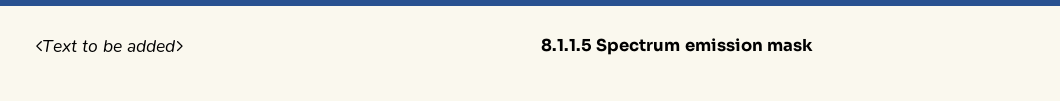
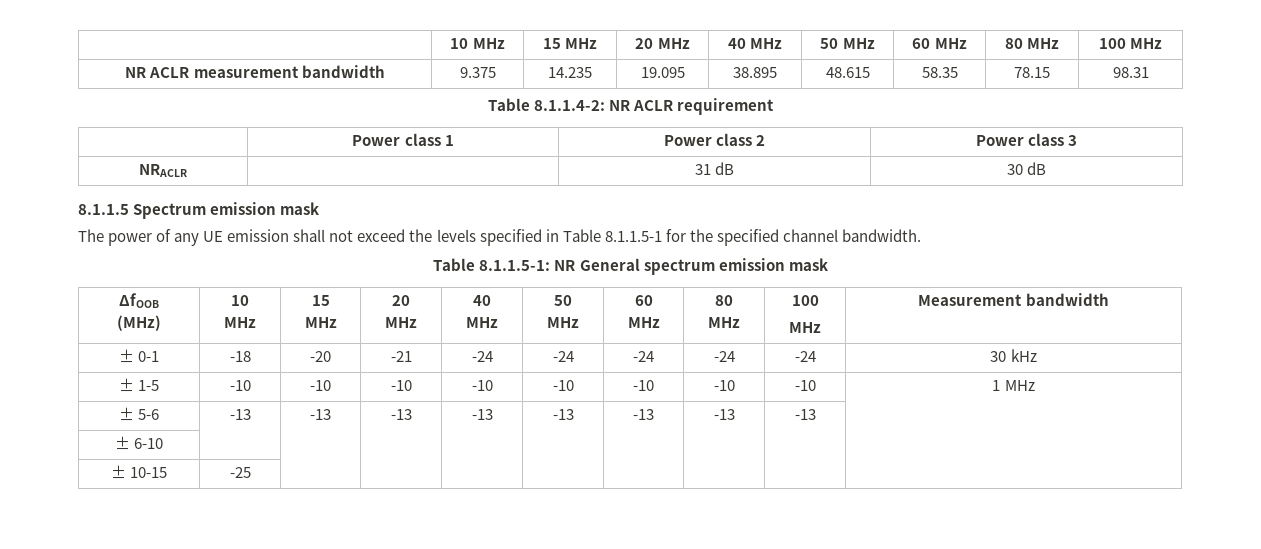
- <Text to be added>
+ | 10 MHz | 15 MHz | 20 MHz | 40 MHz | 50 MHz | 60 MHz | 80 MHz | 100 MHz
+ NR ACLR measurement bandwidth | 9.375 | 14.235 | 19.095 | 38.895 | 48.615 | 58.35 | 78.15 | 98.31
+ Table 8.1.1.4-2: NR ACLR requirement
+ | Power class 1 | Power class 2 | Power class 3
+ NRACLR | | 31 dB | 30 dB
  8.1.1.5 Spectrum emission mask
+ The power of any UE emission shall not exceed the levels specified in Table 8.1.1.5-1 for the specified channel bandwidth.
+ Table 8.1.1.5-1: NR General spectrum emission mask
+ ΔfOOB
+ (MHz) | 10
+ MHz | 15
+ MHz | 20
+ MHz | 40
+ MHz | 50
+ MHz | 60
+ MHz | 80
+ MHz | 100
+ MHz | Measurement bandwidth
+ ± 0-1 | -18 | -20 | -21 | -24 | -24 | -24 | -24 | -24 | 30 kHz
+ ± 1-5 | -10 | -10 | -10 | -10 | -10 | -10 | -10 | -10 | 1 MHz
+ ± 5-6 | -13 | -13 | -13 | -13 | -13 | -13 | -13 | -13 |
+ ± 6-10 | | | | | | | | |
+ ± 10-15 | -25 | | | | | | | |

